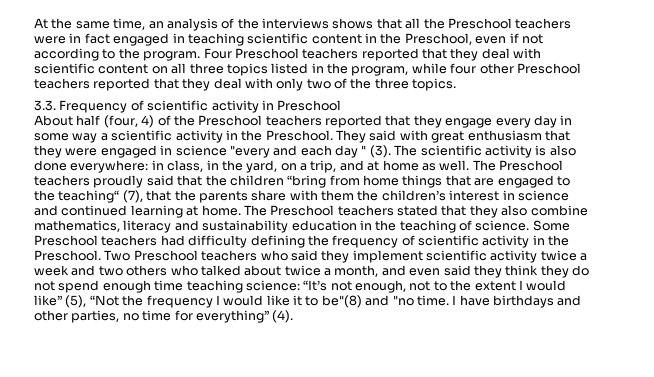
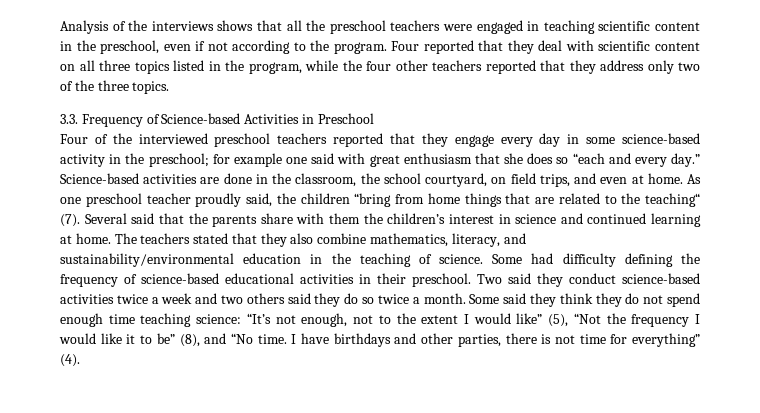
- At the same time, an analysis of the interviews shows that all the Preschool teachers were in fact engaged in teaching scientific content in the Preschool, even if not according to the program.
+ Analysis of the interviews shows that all the preschool teachers were engaged in teaching scientific content in the preschool, even if not according to the program.
- Four Preschool teachers reported that they deal with scientific content on all three topics listed in the program, while four other Preschool teachers reported that they deal with only two of the three topics.
+ Four reported that they deal with scientific content on all three topics listed in the program, while the four other teachers reported that they address only two of the three topics.
- 3.3. Frequency of scientific activity in Preschool
+ 3.3. Frequency of Science-based Activities in Preschool
- About half (four, 4) of the Preschool teachers reported that they engage every day in some way a scientific activity in the Preschool. They said with great enthusiasm that they were engaged in science "every and each day " (3). The scientific activity is also done everywhere: in class, in the yard, on a trip, and at home as well. The Preschool teachers proudly said that the children “bring from home things that are engaged to the teaching“ (7), that the parents share with them the children’s interest in science and continued learning at home.
+ Four of the interviewed preschool teachers reported that they engage every day in some science-based activity in the preschool; for example one said with great enthusiasm that she does so “each and every day.” Science-based activities are done in the classroom, the school courtyard, on field trips, and even at home. As one preschool teacher proudly said, the children “bring from home things that are related to the teaching“ (7). Several said that the parents share with them the children’s interest in science and continued learning at home.
- The Preschool teachers stated that they also combine mathematics, literacy and sustainability education in the teaching of science.
+ The teachers stated that they also combine mathematics, literacy, and sustainability/environmental education in the teaching of science.
- Some Preschool teachers had difficulty defining the frequency of scientific activity in the Preschool. Two Preschool teachers who said they implement scientific activity twice a week and two others who talked about twice a month, and even said they think they do not spend enough time teaching science: “It’s not enough, not to the extent I would like” (5), “Not the frequency I would like it to be"(8) and "no time.
+ Some had difficulty defining the frequency of science-based educational activities in their preschool. Two said they conduct science-based activities twice a week and two others said they do so twice a month. Some said they think they do not spend enough time teaching science: “It’s not enough, not to the extent I would like” (5), “Not the frequency I would like it to be” (8), and “No time.
- I have birthdays and other parties, no time for everything” (4).
+ I have birthdays and other parties, there is not time for everything” (4).

